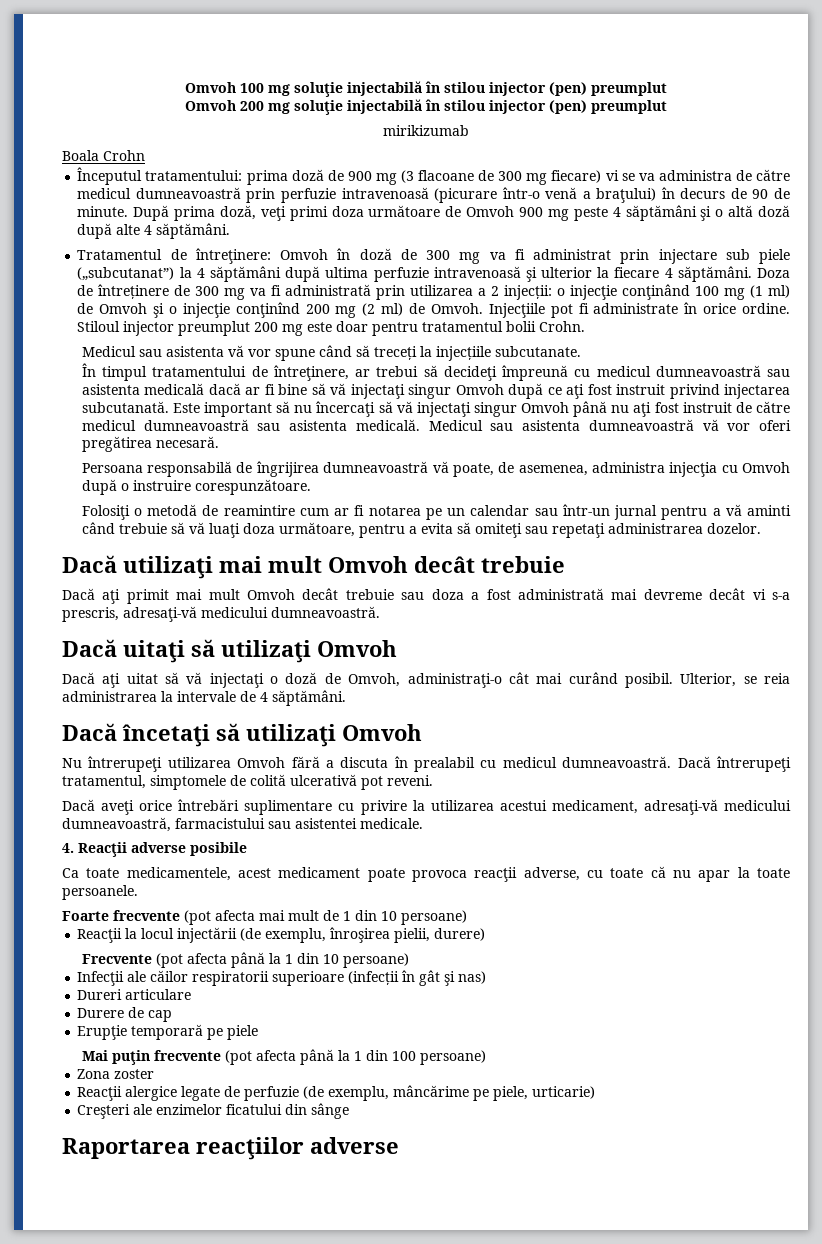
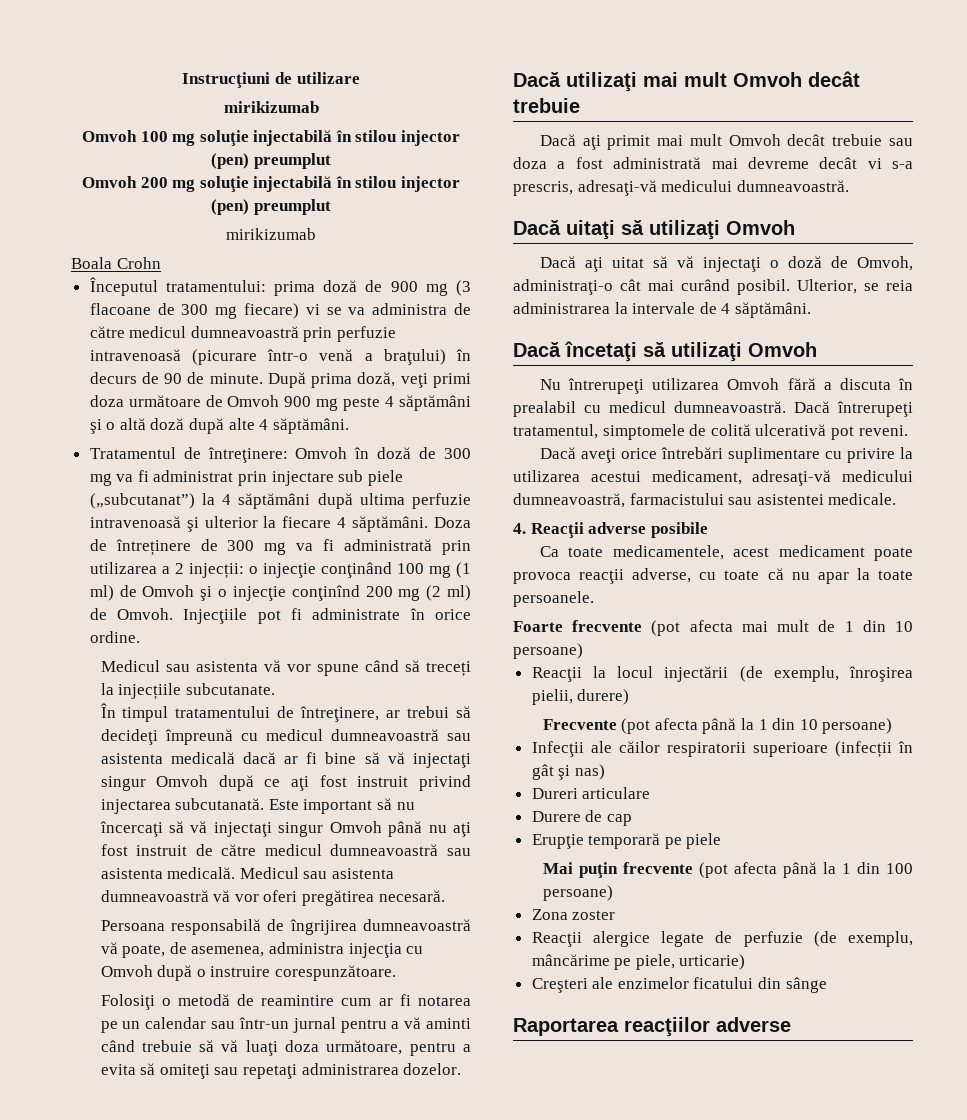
+ Instrucţiuni de utilizare
+ mirikizumab
- Stiloul injector preumplut 200 mg este doar pentru tratamentul bolii Crohn.

